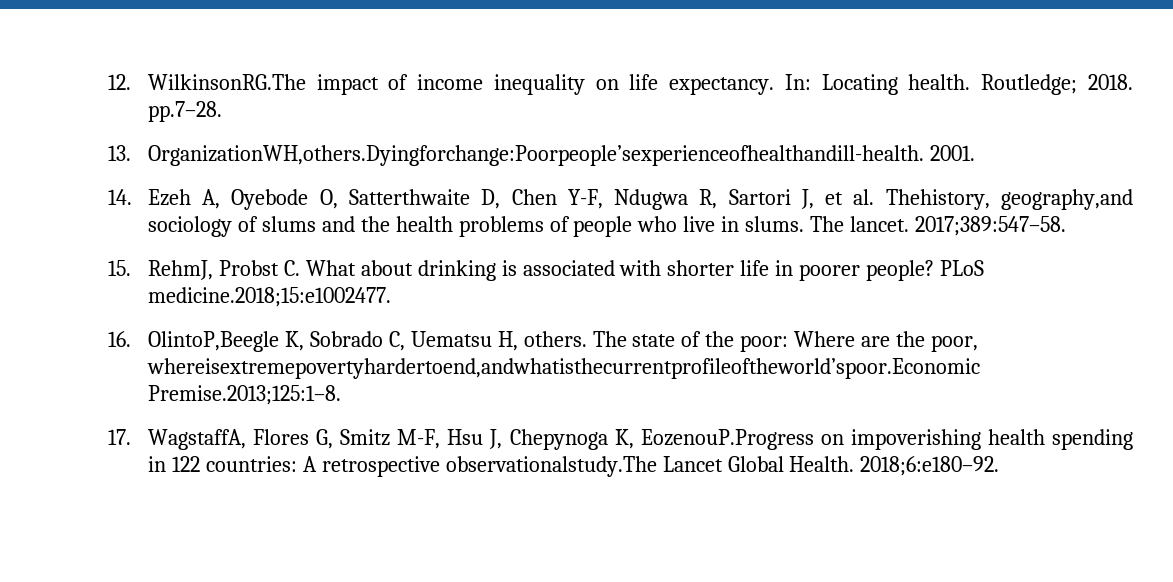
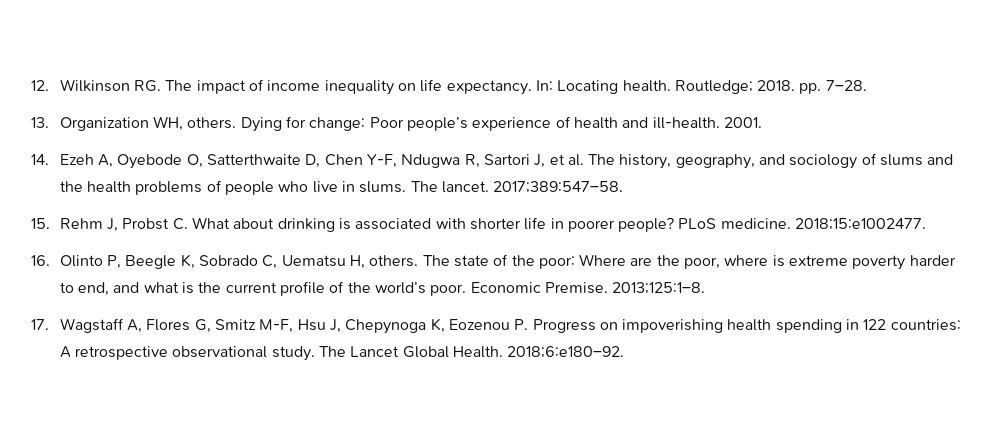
- 12. WilkinsonRG.The impact of income inequality on life expectancy.
+ 12. Wilkinson RG. The impact of income inequality on life expectancy.
- Routledge; 2018. pp.7–28.
+ Routledge; 2018. pp. 7–28.
- 13. OrganizationWH,others.Dyingforchange:Poorpeople’sexperienceofhealthandill-health. 2001.
+ 13. Organization WH, others. Dying for change: Poor people’s experience of health and ill-health. 2001.
- 14. Ezeh A, Oyebode O, Satterthwaite D, Chen Y-F, Ndugwa R, Sartori J, et al. Thehistory, geography,and sociology of slums and the health problems of people who live in slums.
+ 14. Ezeh A, Oyebode O, Satterthwaite D, Chen Y-F, Ndugwa R, Sartori J, et al. The history, geography, and sociology of slums and the health problems of people who live in slums.
- 15. RehmJ, Probst C. What about drinking is associated with shorter life in poorer people?
+ 15. Rehm J, Probst C. What about drinking is associated with shorter life in poorer people?
- PLoS medicine.2018;15:e1002477.
+ PLoS medicine. 2018;15:e1002477.
- 16. OlintoP,Beegle K, Sobrado C, Uematsu H, others.
+ 16. Olinto P, Beegle K, Sobrado C, Uematsu H, others.
- The state of the poor: Where are the poor, whereisextremepovertyhardertoend,andwhatisthecurrentprofileoftheworld’spoor.Economic Premise.2013;125:1–8.
+ The state of the poor: Where are the poor, where is extreme poverty harder to end, and what is the current profile of the world’s poor. Economic Premise. 2013;125:1–8.
- 17. WagstaffA, Flores G, Smitz M-F, Hsu J, Chepynoga K, EozenouP.Progress on impoverishing health spending in 122 countries: A retrospective observationalstudy.The Lancet Global Health.
+ 17. Wagstaff A, Flores G, Smitz M-F, Hsu J, Chepynoga K, Eozenou P. Progress on impoverishing health spending in 122 countries: A retrospective observational study. The Lancet Global Health.

